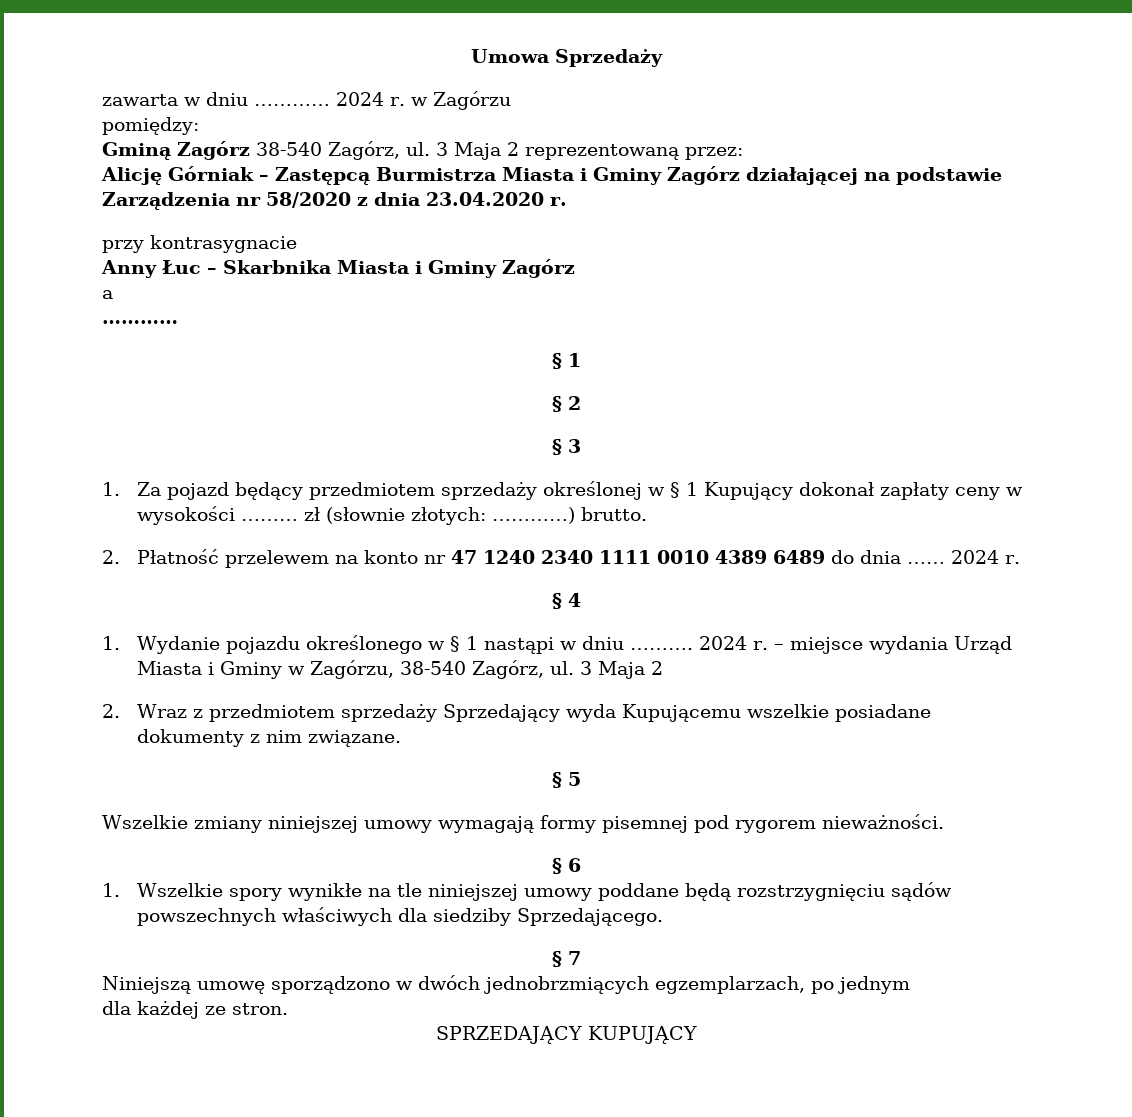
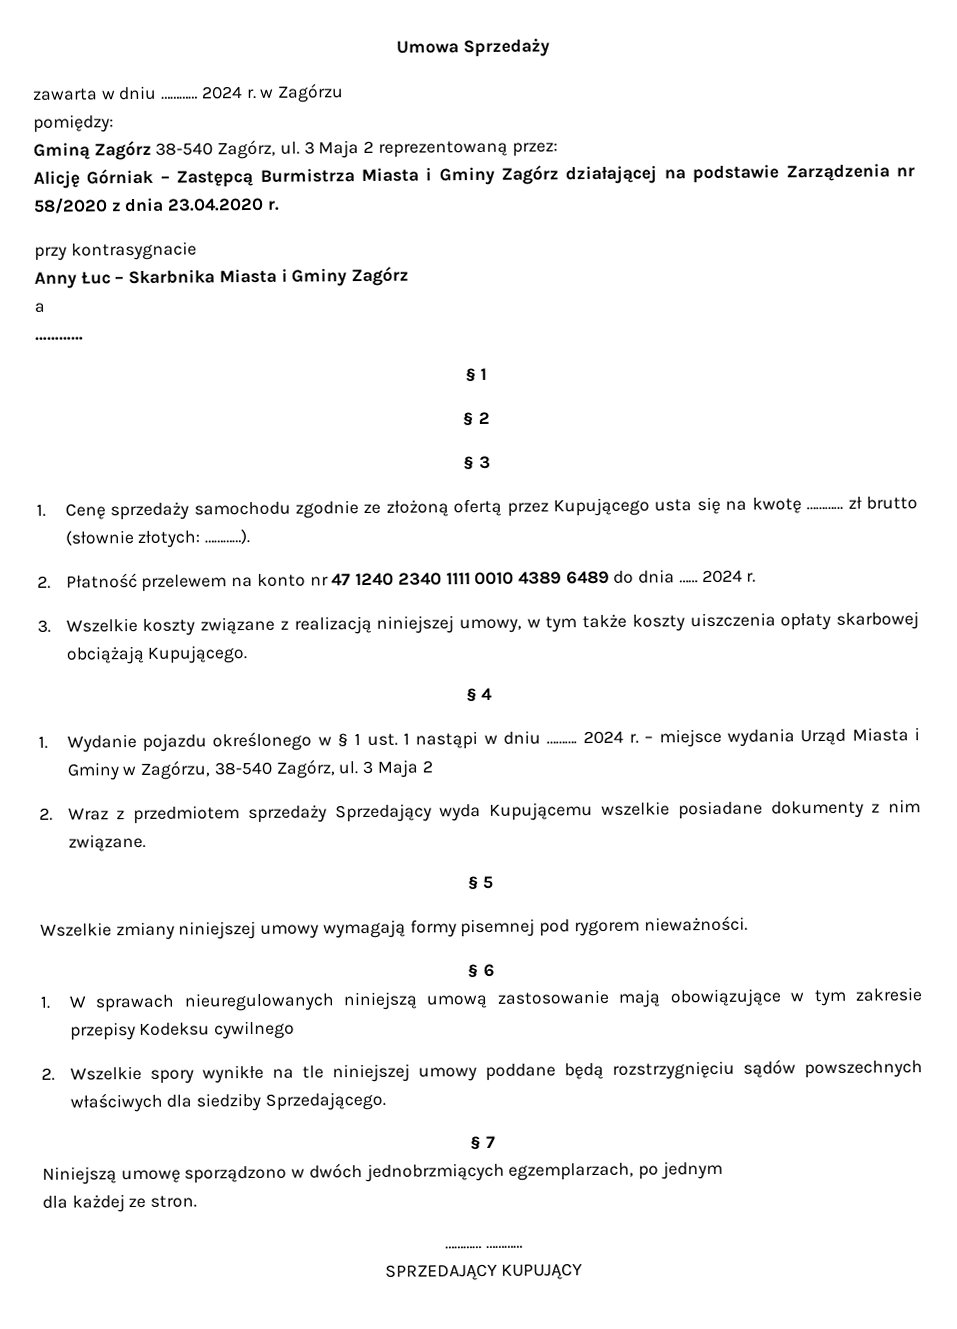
- 1. Za pojazd będący przedmiotem sprzedaży określonej w § 1 Kupujący dokonał zapłaty ceny w wysokości ……… zł (słownie złotych: …………) brutto.
+ 1. Cenę sprzedaży samochodu zgodnie ze złożoną ofertą przez Kupującego usta się na kwotę ………… zł brutto (słownie złotych: …………).
+ 3. Wszelkie koszty związane z realizacją niniejszej umowy, w tym także koszty uiszczenia opłaty skarbowej obciążają Kupującego.
- 1. Wydanie pojazdu określonego w § 1 nastąpi w dniu ……….
+ 1. Wydanie pojazdu określonego w § 1 ust. 1 nastąpi w dniu ……….
- 1. Wszelkie spory wynikłe na tle niniejszej umowy poddane będą rozstrzygnięciu sądów powszechnych właściwych dla siedziby Sprzedającego.
+ 1. W sprawach nieuregulowanych niniejszą umową zastosowanie mają obowiązujące w tym zakresie przepisy Kodeksu cywilnego
+ 2. Wszelkie spory wynikłe na tle niniejszej umowy poddane będą rozstrzygnięciu sądów powszechnych właściwych dla siedziby Sprzedającego.
+ ………… …………

